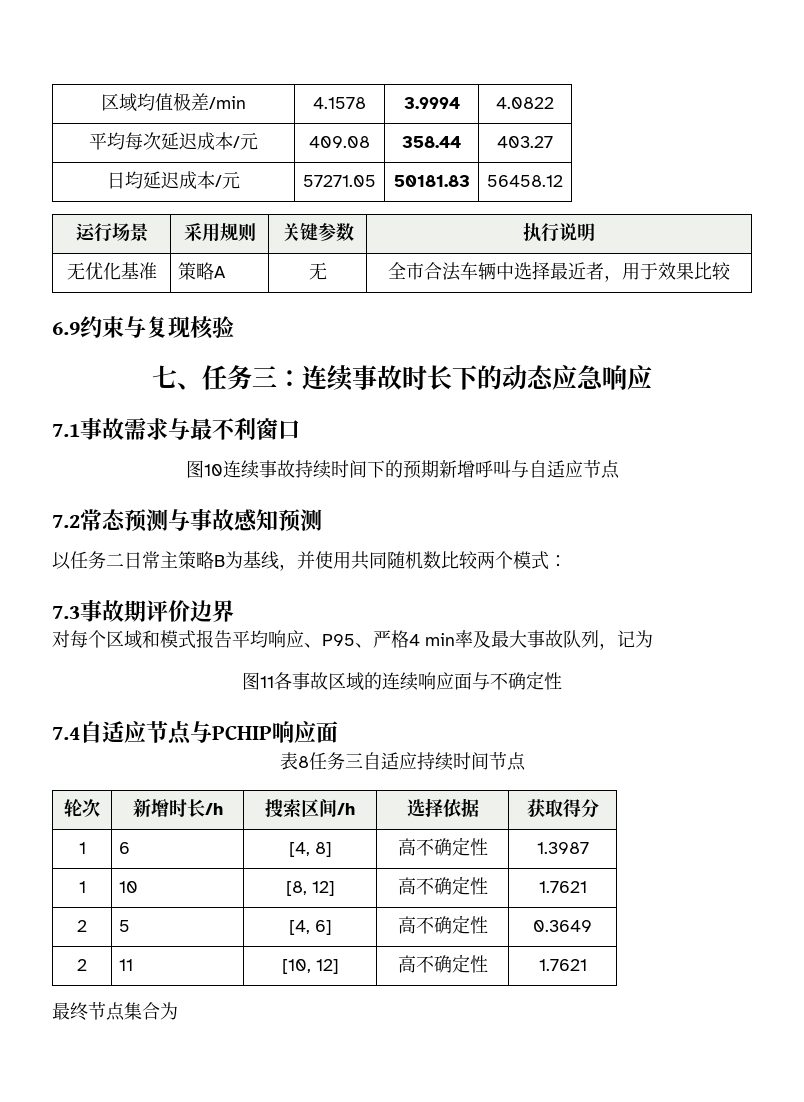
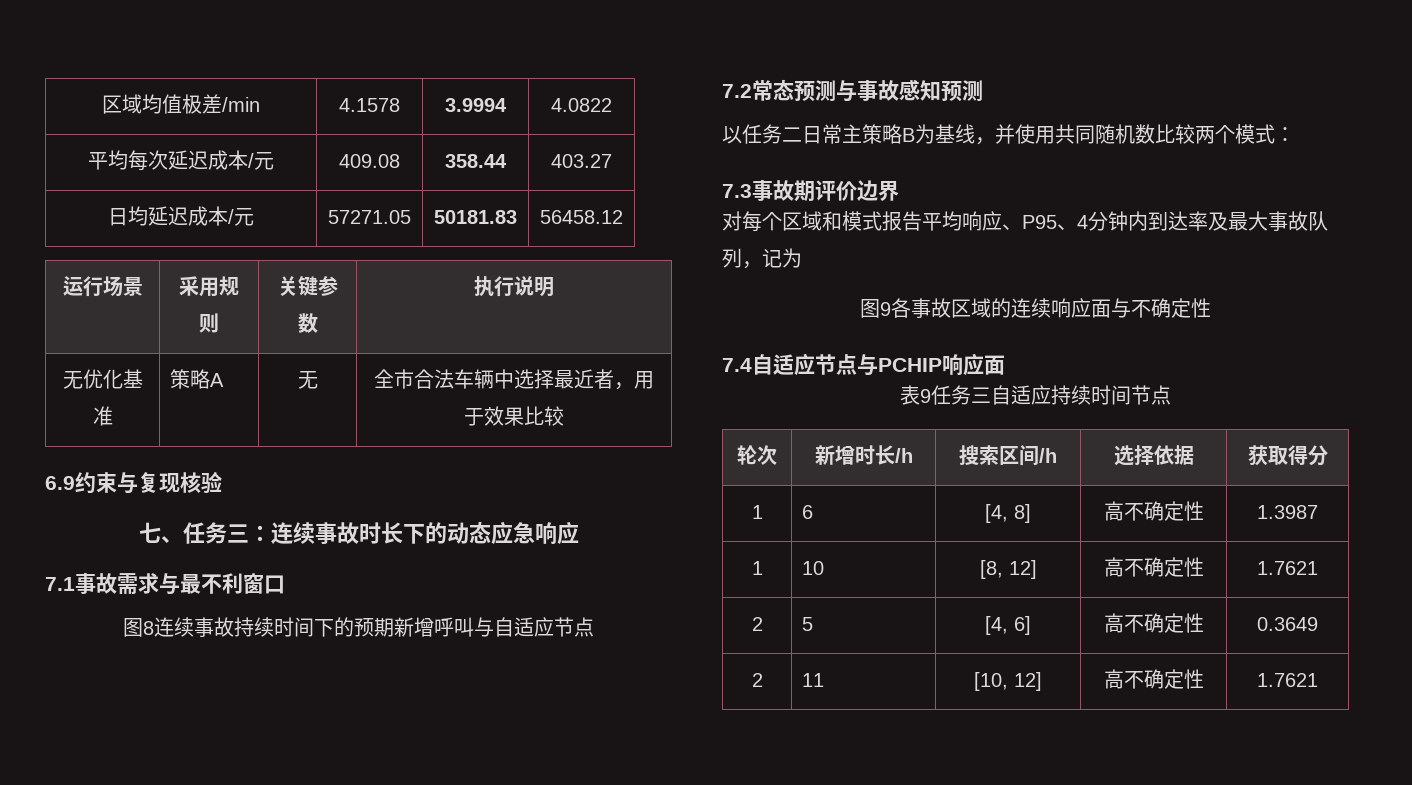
- 图10连续事故持续时间下的预期新增呼叫与自适应节点
+ 图8连续事故持续时间下的预期新增呼叫与自适应节点
- 对每个区域和模式报告平均响应、P95、严格4 min率及最大事故队列，记为
+ 对每个区域和模式报告平均响应、P95、4分钟内到达率及最大事故队列，记为
- 图11各事故区域的连续响应面与不确定性
+ 图9各事故区域的连续响应面与不确定性
- 表8任务三自适应持续时间节点
+ 表9任务三自适应持续时间节点
- 最终节点集合为

